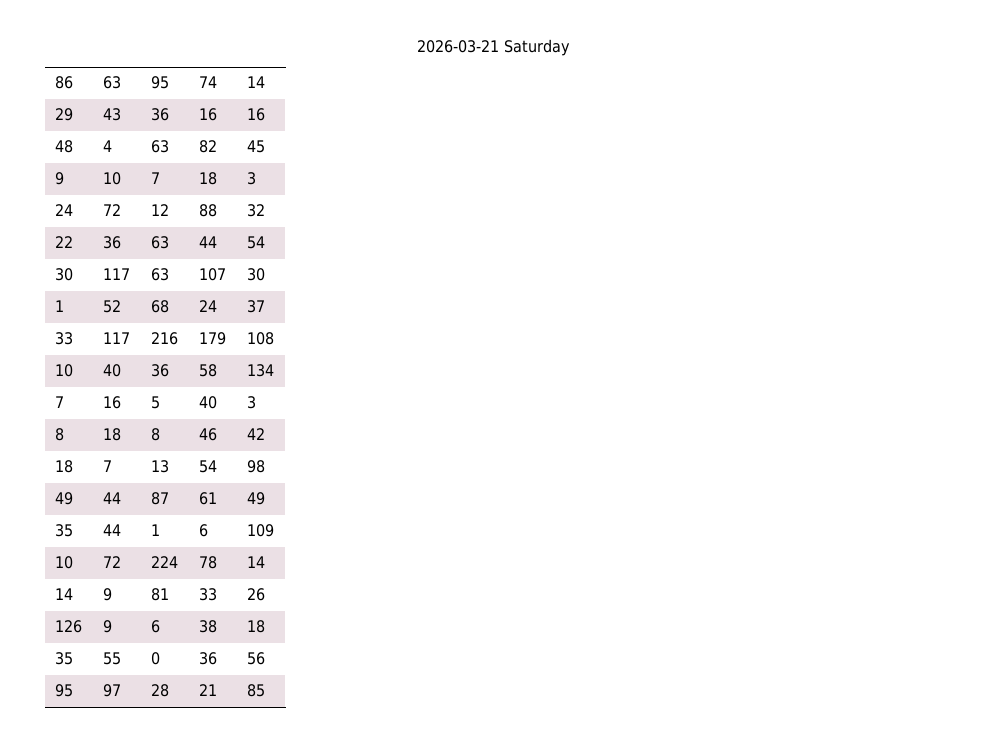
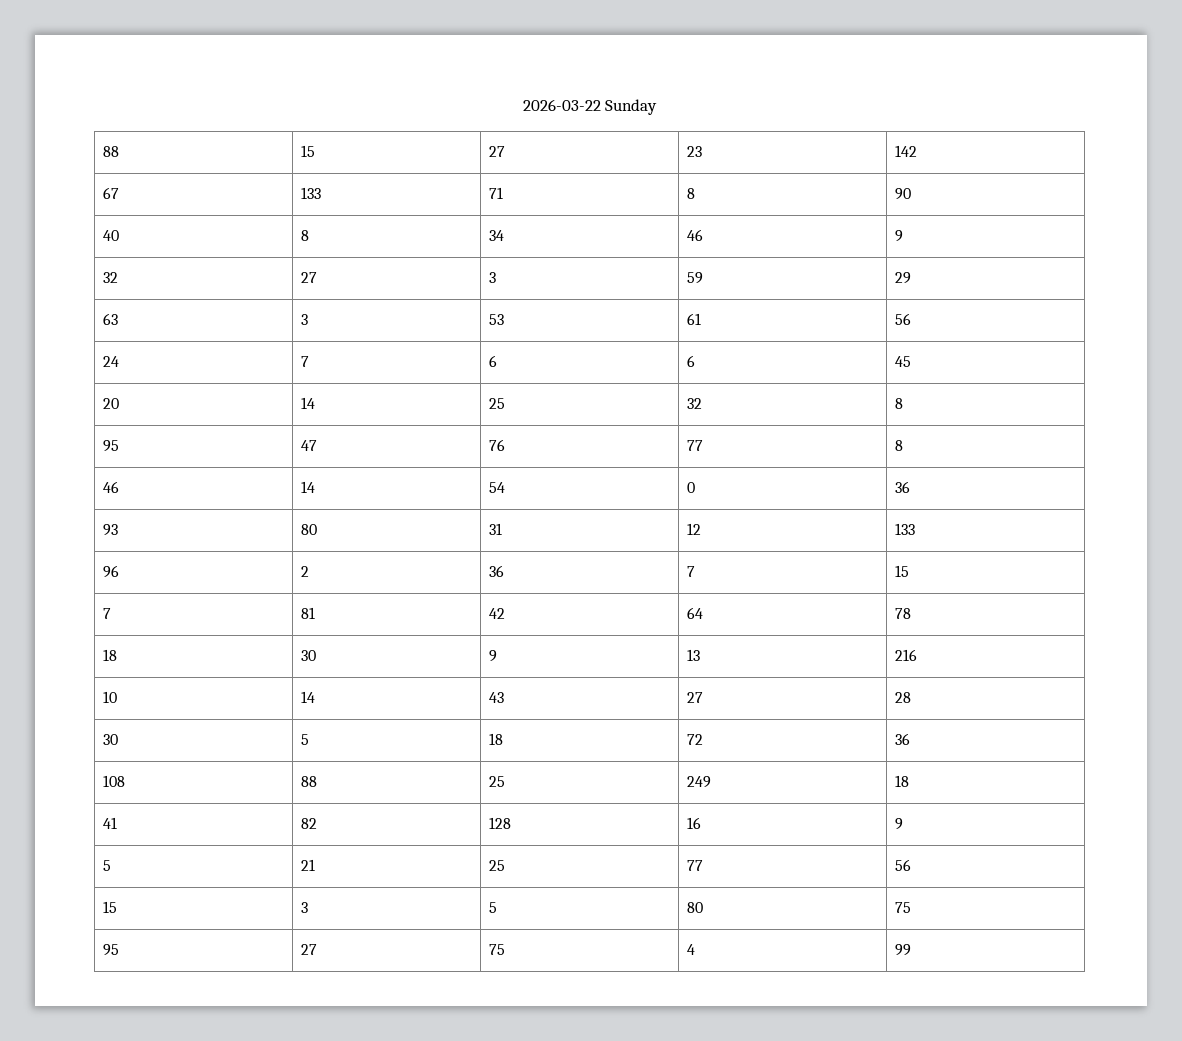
- 2026-03-21 Saturday
- 86 | 63 | 95 | 74 | 14
- 29 | 43 | 36 | 16 | 16
- 48 | 4 | 63 | 82 | 45
- 9 | 10 | 7 | 18 | 3
- 24 | 72 | 12 | 88 | 32
- 22 | 36 | 63 | 44 | 54
- 30 | 117 | 63 | 107 | 30
- 1 | 52 | 68 | 24 | 37
- 33 | 117 | 216 | 179 | 108
- 10 | 40 | 36 | 58 | 134
- 7 | 16 | 5 | 40 | 3
- 8 | 18 | 8 | 46 | 42
- 18 | 7 | 13 | 54 | 98
- 49 | 44 | 87 | 61 | 49
- 35 | 44 | 1 | 6 | 109
- 10 | 72 | 224 | 78 | 14
- 14 | 9 | 81 | 33 | 26
- 126 | 9 | 6 | 38 | 18
- 35 | 55 | 0 | 36 | 56
- 95 | 97 | 28 | 21 | 85
+ 2026-03-22 Sunday
+ 88 | 15 | 27 | 23 | 142
+ 67 | 133 | 71 | 8 | 90
+ 40 | 8 | 34 | 46 | 9
+ 32 | 27 | 3 | 59 | 29
+ 63 | 3 | 53 | 61 | 56
+ 24 | 7 | 6 | 6 | 45
+ 20 | 14 | 25 | 32 | 8
+ 95 | 47 | 76 | 77 | 8
+ 46 | 14 | 54 | 0 | 36
+ 93 | 80 | 31 | 12 | 133
+ 96 | 2 | 36 | 7 | 15
+ 7 | 81 | 42 | 64 | 78
+ 18 | 30 | 9 | 13 | 216
+ 10 | 14 | 43 | 27 | 28
+ 30 | 5 | 18 | 72 | 36
+ 108 | 88 | 25 | 249 | 18
+ 41 | 82 | 128 | 16 | 9
+ 5 | 21 | 25 | 77 | 56
+ 15 | 3 | 5 | 80 | 75
+ 95 | 27 | 75 | 4 | 99

